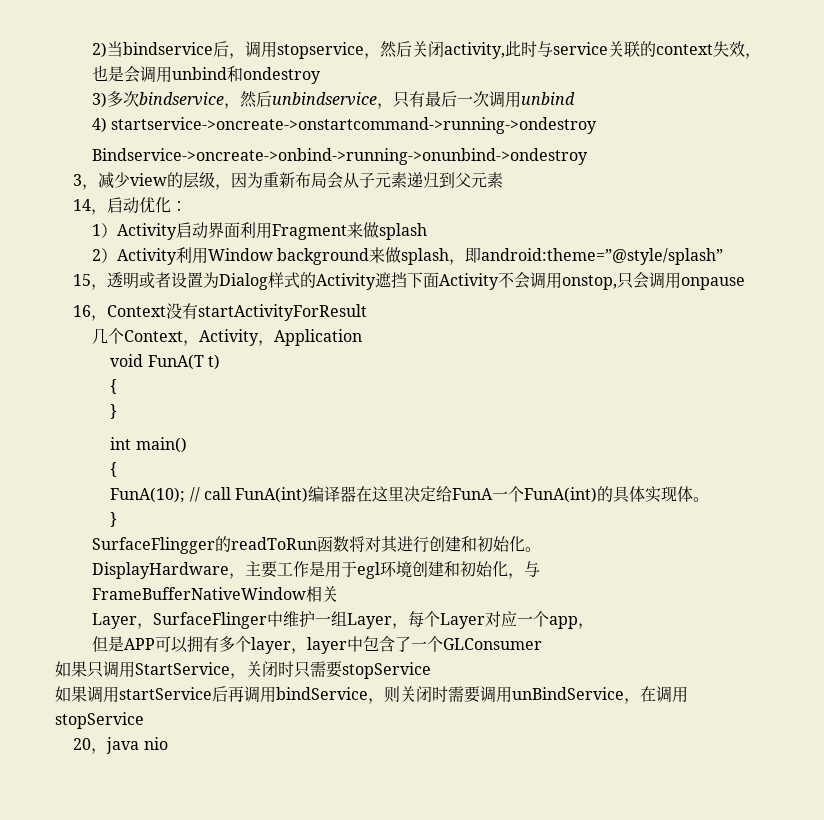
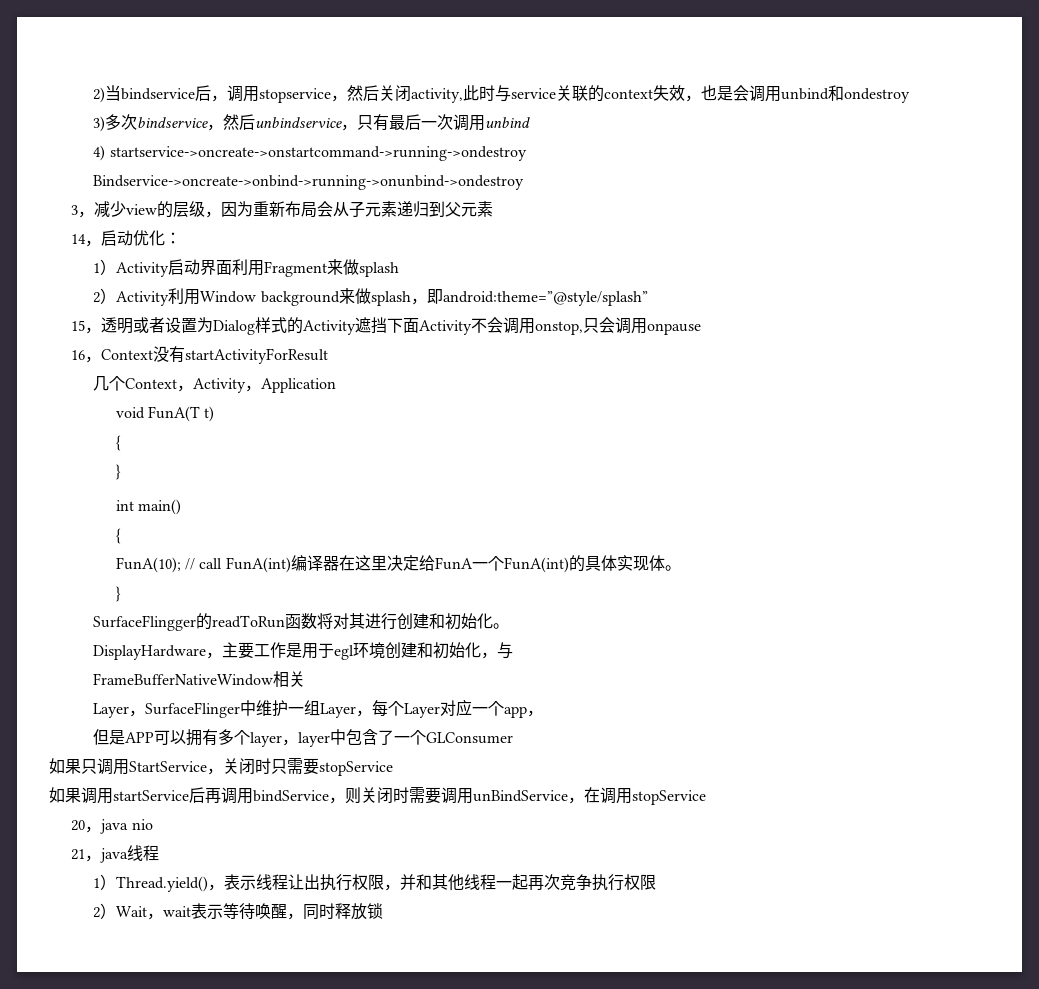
+ 21，java线程
+ 1）Thread.yield()，表示线程让出执行权限，并和其他线程一起再次竞争执行权限
+ 2）Wait，wait表示等待唤醒，同时释放锁

